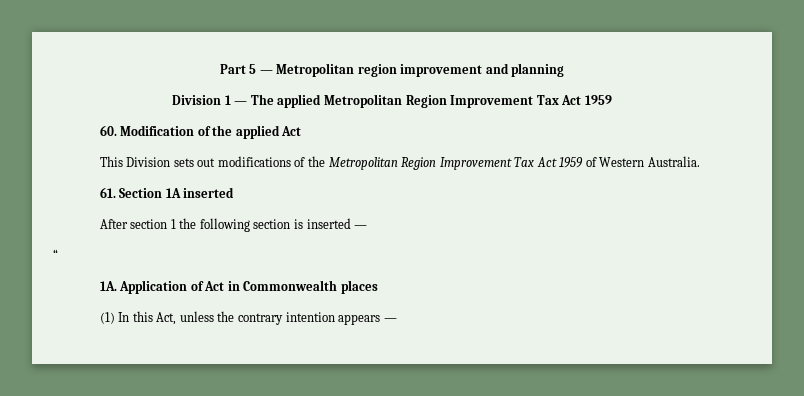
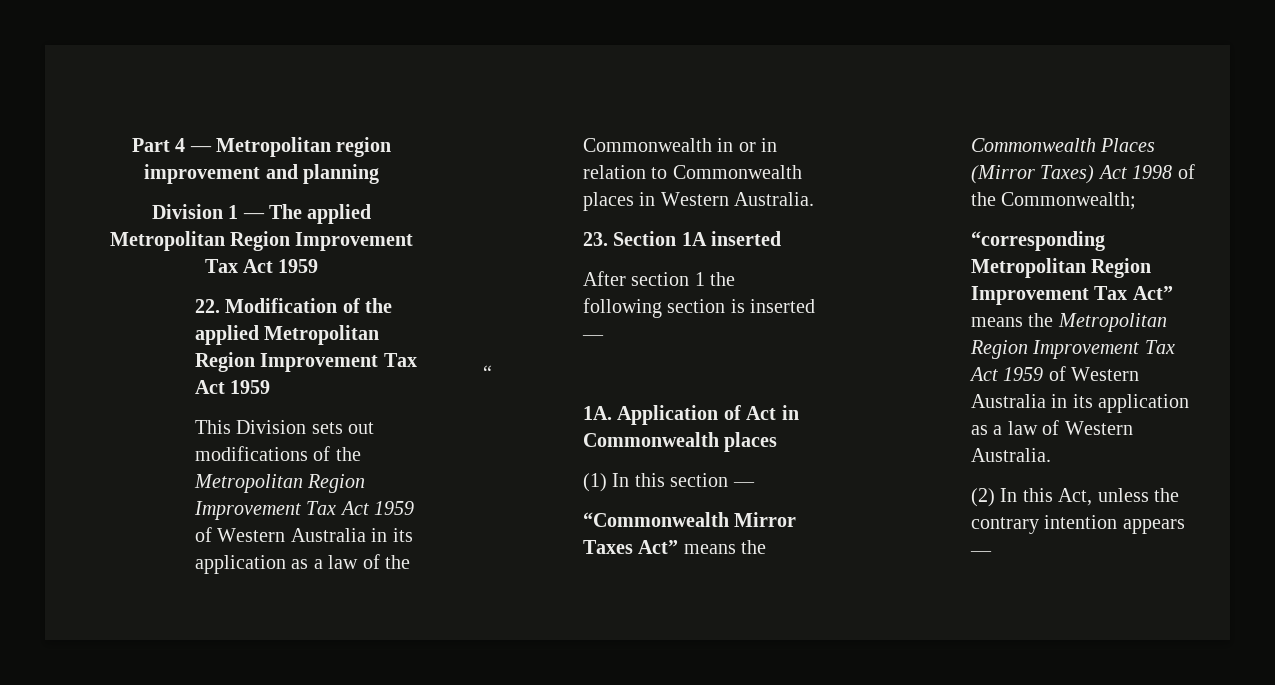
- Part 5 — Metropolitan region improvement and planning
+ Part 4 — Metropolitan region improvement and planning
- 60. Modification of the applied Act
+ 22. Modification of the applied Metropolitan Region Improvement Tax Act 1959
- This Division sets out modifications of the Metropolitan Region Improvement Tax Act 1959 of Western Australia.
- 61. Section 1A inserted
+ This Division sets out modifications of the Metropolitan Region Improvement Tax Act 1959 of Western Australia in its application as a law of the Commonwealth in or in relation to Commonwealth places in Western Australia.
+ 23. Section 1A inserted
- (1) In this Act, unless the contrary intention appears —
+ (1) In this section —
+ “Commonwealth Mirror Taxes Act” means the Commonwealth Places (Mirror Taxes) Act 1998 of the Commonwealth;
+ “corresponding Metropolitan Region Improvement Tax Act” means the Metropolitan Region Improvement Tax Act 1959 of Western Australia in its application as a law of Western Australia.
+ (2) In this Act, unless the contrary intention appears —

